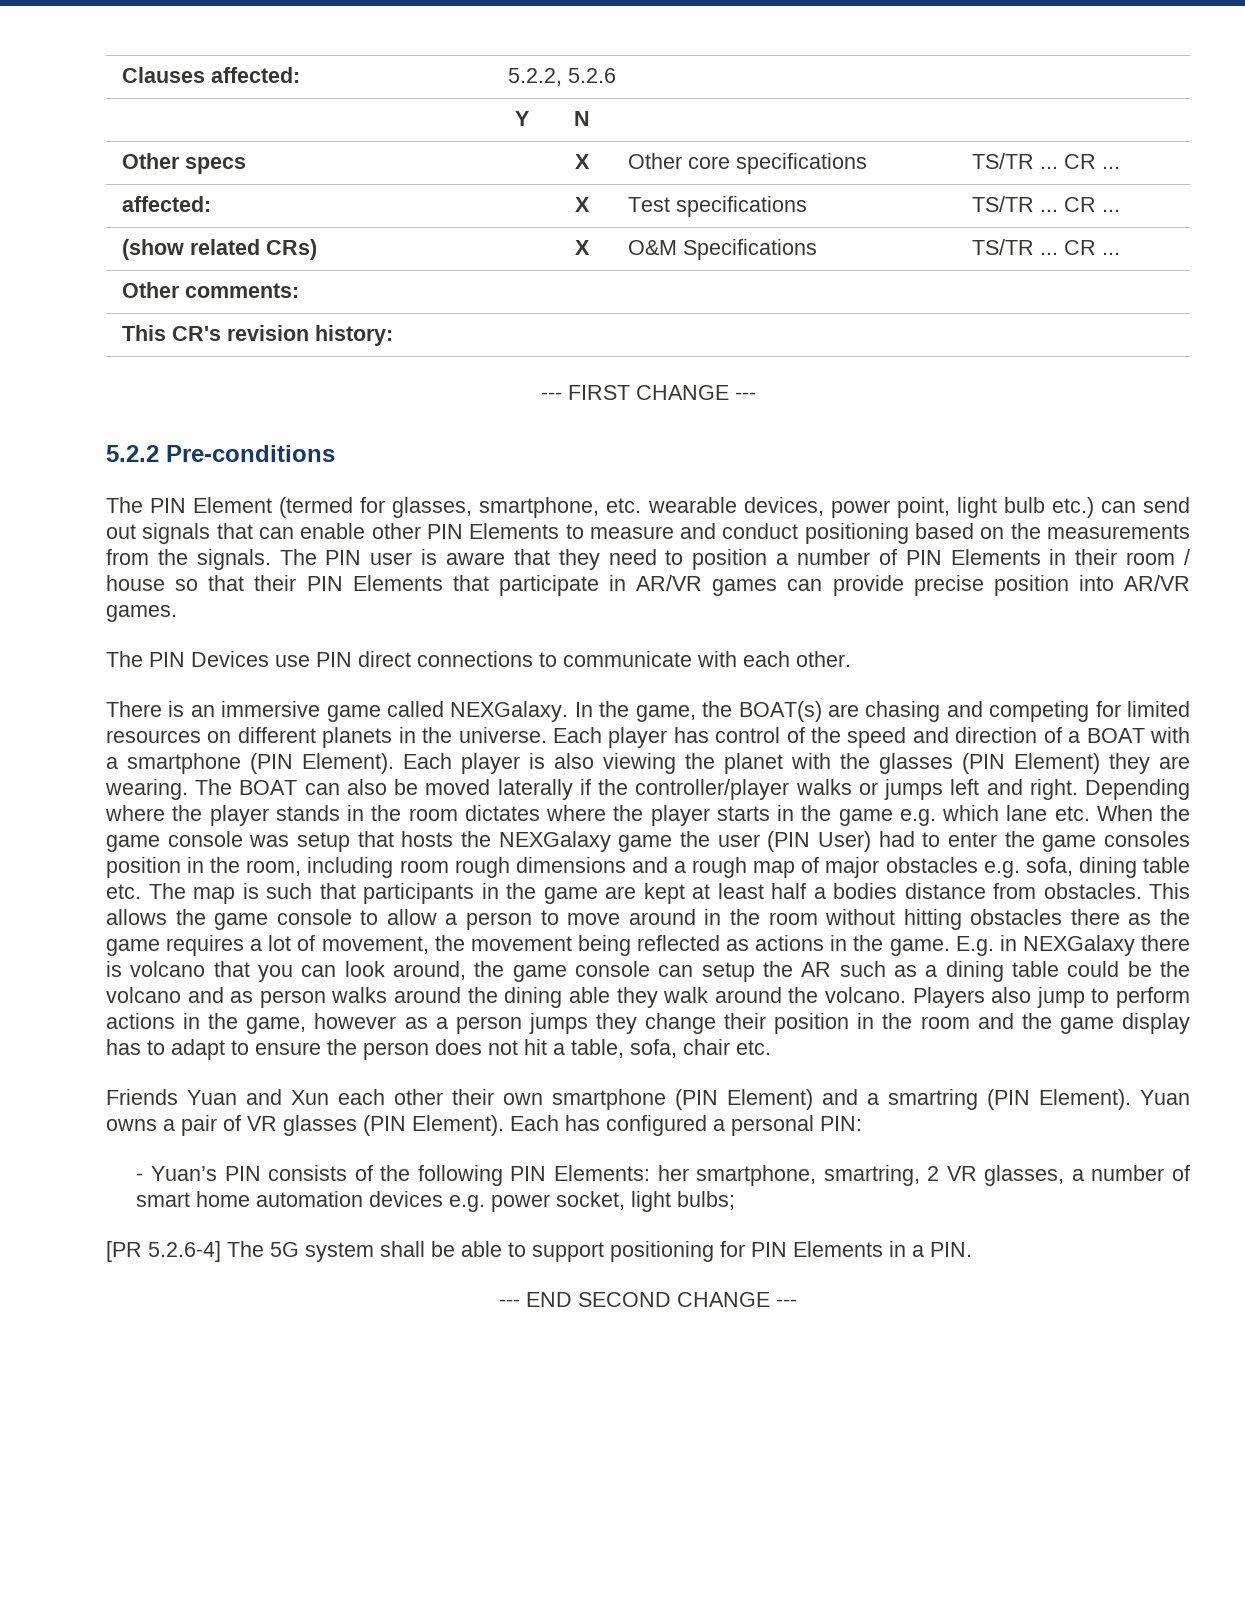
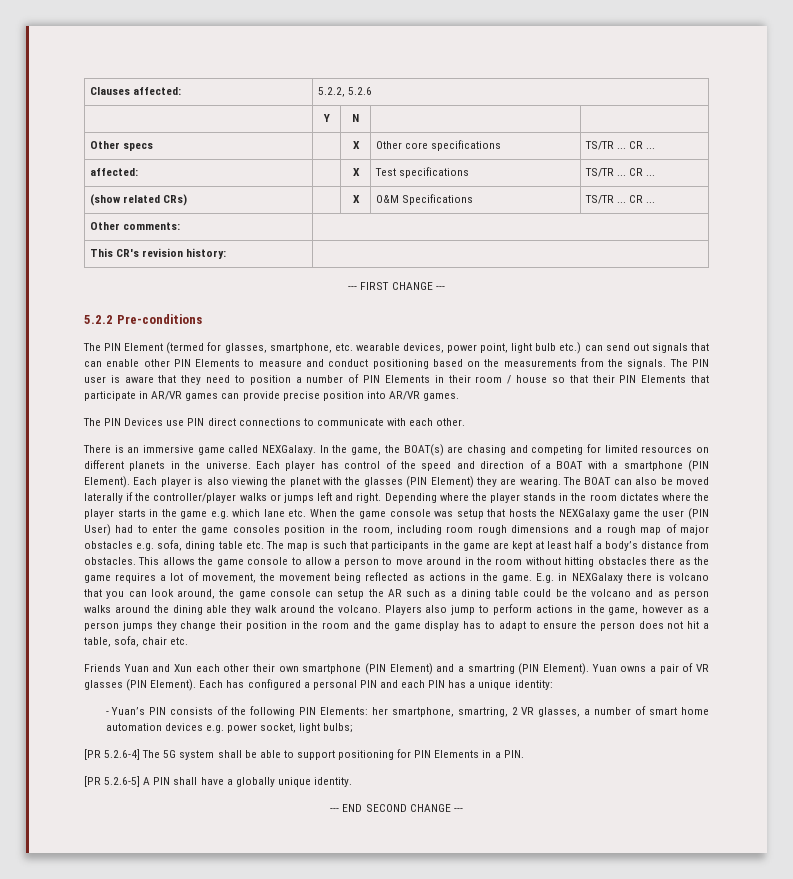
- Depending where the player stands in the room dictates where the player starts in the game e.g. which lane etc. When the game console was setup that hosts the NEXGalaxy game the user (PIN User) had to enter the game consoles position in the room, including room rough dimensions and a rough map of major obstacles e.g. sofa, dining table etc. The map is such that participants in the game are kept at least half a bodies distance from obstacles.
+ Depending where the player stands in the room dictates where the player starts in the game e.g. which lane etc. When the game console was setup that hosts the NEXGalaxy game the user (PIN User) had to enter the game consoles position in the room, including room rough dimensions and a rough map of major obstacles e.g. sofa, dining table etc. The map is such that participants in the game are kept at least half a body’s distance from obstacles.
- Each has configured a personal PIN:
+ Each has configured a personal PIN and each PIN has a unique identity:
+ [PR 5.2.6-5] A PIN shall have a globally unique identity.

